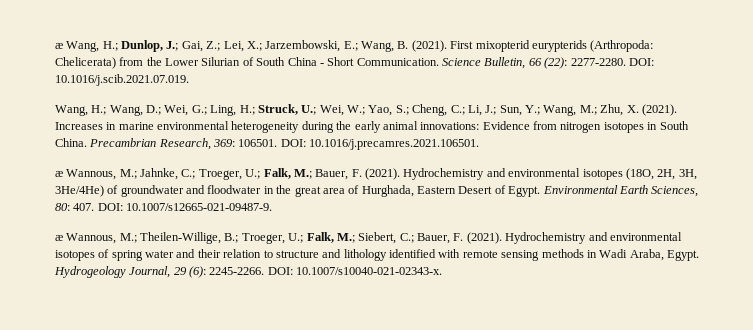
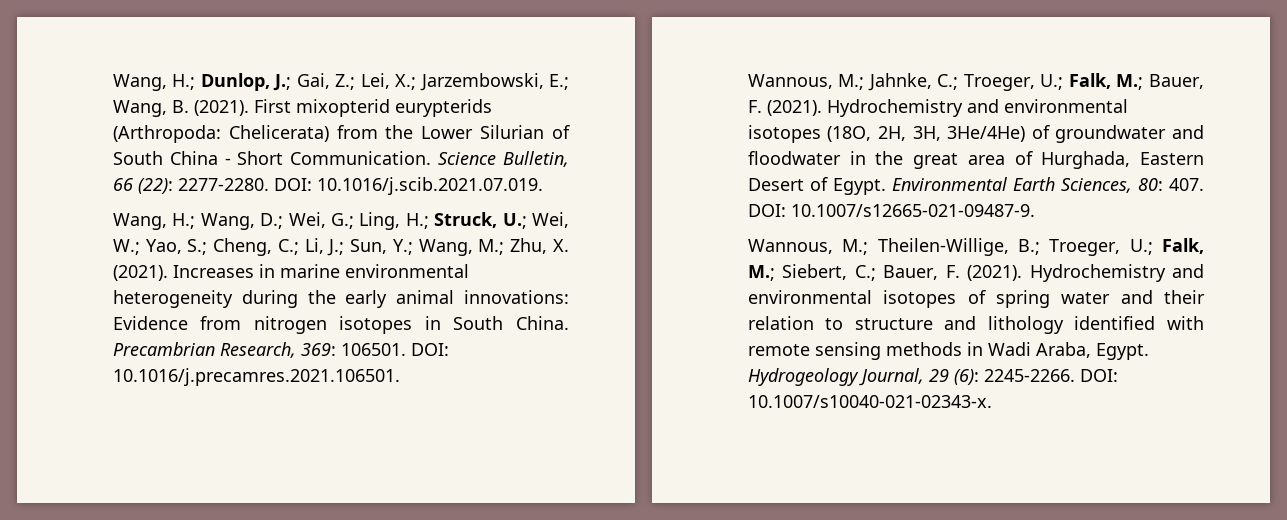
- æ Wang, H.; Dunlop, J.; Gai, Z.; Lei, X.; Jarzembowski, E.; Wang, B. (2021).
+ Wang, H.; Dunlop, J.; Gai, Z.; Lei, X.; Jarzembowski, E.; Wang, B. (2021).
- æ Wannous, M.; Jahnke, C.; Troeger, U.; Falk, M.; Bauer, F. (2021).
+ Wannous, M.; Jahnke, C.; Troeger, U.; Falk, M.; Bauer, F. (2021).
- æ Wannous, M.; Theilen-Willige, B.; Troeger, U.; Falk, M.; Siebert, C.; Bauer, F. (2021).
+ Wannous, M.; Theilen-Willige, B.; Troeger, U.; Falk, M.; Siebert, C.; Bauer, F. (2021).

